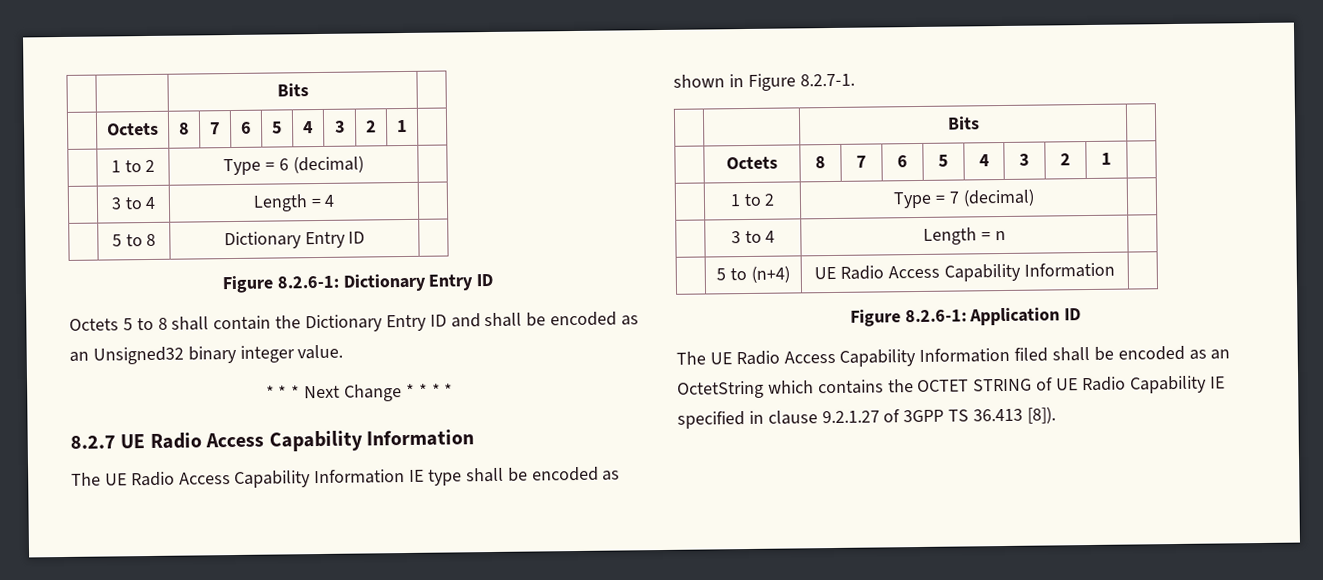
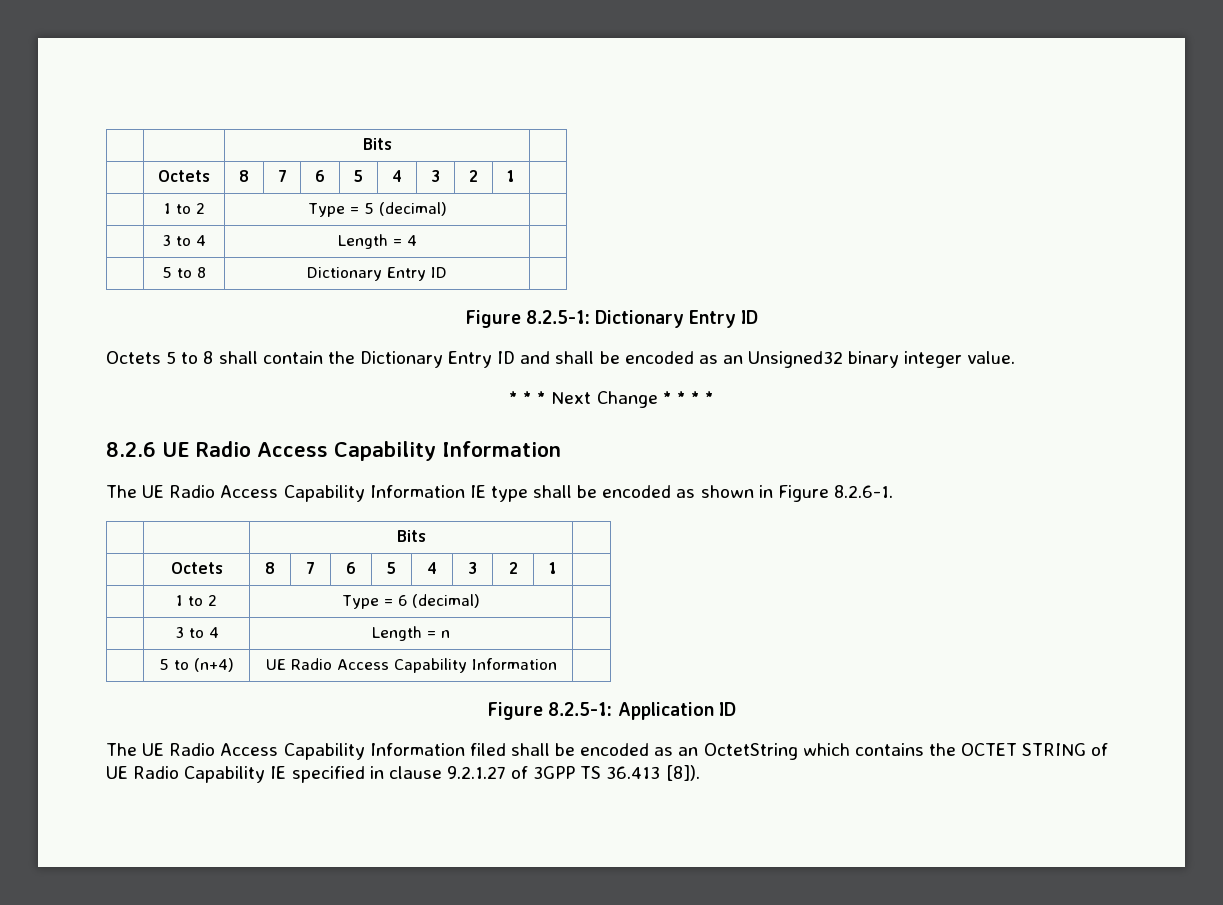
+ | 1 to 2 | Type = 5 (decimal) |
+ | 3 to 4 | Length = 4 |
+ | 5 to 8 | Dictionary Entry ID |
+ Figure 8.2.5-1: Dictionary Entry ID
+ Octets 5 to 8 shall contain the Dictionary Entry ID and shall be encoded as an Unsigned32 binary integer value.
+ * * * Next Change * * * *
+ 8.2.6 UE Radio Access Capability Information
+ The UE Radio Access Capability Information IE type shall be encoded as shown in Figure 8.2.6-1.
+ | | Bits |
+ | Octets | 8 | 7 | 6 | 5 | 4 | 3 | 2 | 1 |
- | 3 to 4 | Length = 4 |
- | 5 to 8 | Dictionary Entry ID |
- Figure 8.2.6-1: Dictionary Entry ID
- Octets 5 to 8 shall contain the Dictionary Entry ID and shall be encoded as an Unsigned32 binary integer value.
- * * * Next Change * * * *
- 8.2.7 UE Radio Access Capability Information
- The UE Radio Access Capability Information IE type shall be encoded as shown in Figure 8.2.7-1.
- | | Bits |
- | Octets | 8 | 7 | 6 | 5 | 4 | 3 | 2 | 1 |
- | 1 to 2 | Type = 7 (decimal) |
- Figure 8.2.6-1: Application ID
+ Figure 8.2.5-1: Application ID

